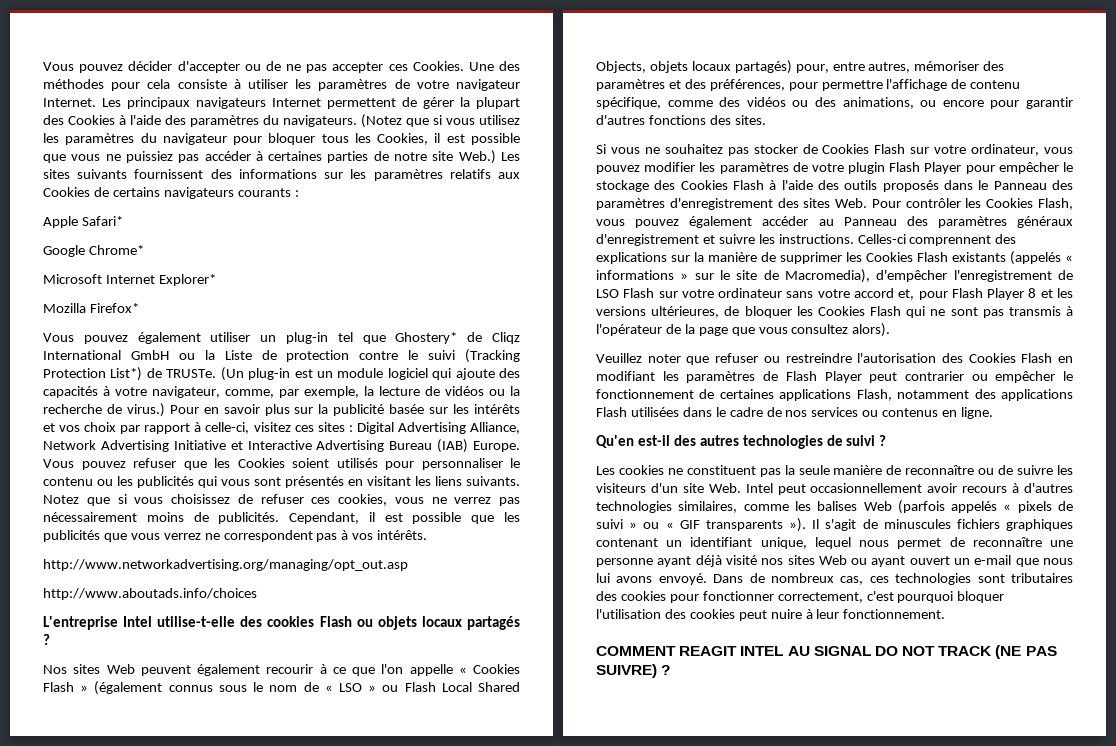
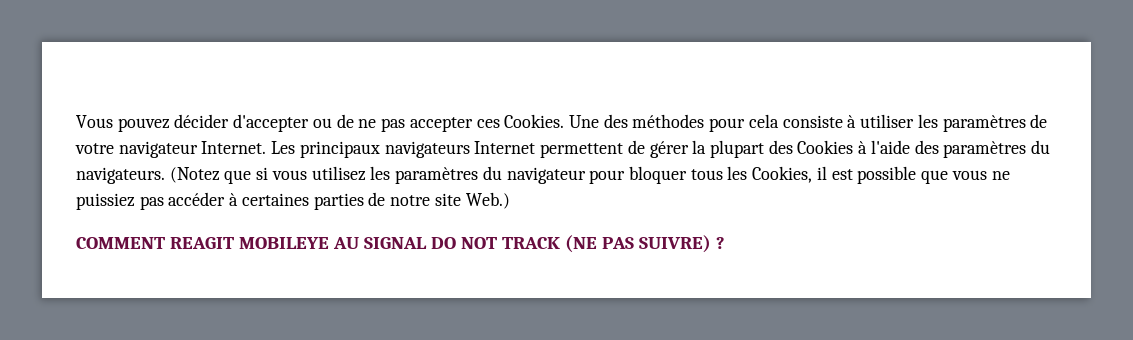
- (Notez que si vous utilisez les paramètres du navigateur pour bloquer tous les Cookies, il est possible que vous ne puissiez pas accéder à certaines parties de notre site Web.) Les sites suivants fournissent des informations sur les paramètres relatifs aux Cookies de certains navigateurs courants :
- Apple Safari*
- Google Chrome*
- Microsoft Internet Explorer*
- Mozilla Firefox*
- Vous pouvez également utiliser un plug-in tel que Ghostery* de Cliqz International GmbH ou la Liste de protection contre le suivi (Tracking Protection List*) de TRUSTe. (Un plug-in est un module logiciel qui ajoute des capacités à votre navigateur, comme, par exemple, la lecture de vidéos ou la recherche de virus.) Pour en savoir plus sur la publicité basée sur les intérêts et vos choix par rapport à celle-ci, visitez ces sites : Digital Advertising Alliance, Network Advertising Initiative et Interactive Advertising Bureau (IAB) Europe. Vous pouvez refuser que les Cookies soient utilisés pour personnaliser le contenu ou les publicités qui vous sont présentés en visitant les liens suivants. Notez que si vous choisissez de refuser ces cookies, vous ne verrez pas nécessairement moins de publicités. Cependant, il est possible que les publicités que vous verrez ne correspondent pas à vos intérêts.
- http://www.networkadvertising.org/managing/opt_out.asp
- http://www.aboutads.info/choices
- L'entreprise Intel utilise-t-elle des cookies Flash ou objets locaux partagés ?
- Nos sites Web peuvent également recourir à ce que l'on appelle « Cookies Flash » (également connus sous le nom de « LSO » ou Flash Local Shared Objects, objets locaux partagés) pour, entre autres, mémoriser des paramètres et des préférences, pour permettre l'affichage de contenu spécifique, comme des vidéos ou des animations, ou encore pour garantir d'autres fonctions des sites.
- Si vous ne souhaitez pas stocker de Cookies Flash sur votre ordinateur, vous pouvez modifier les paramètres de votre plugin Flash Player pour empêcher le stockage des Cookies Flash à l'aide des outils proposés dans le Panneau des paramètres d'enregistrement des sites Web. Pour contrôler les Cookies Flash, vous pouvez également accéder au Panneau des paramètres généraux d'enregistrement et suivre les instructions. Celles-ci comprennent des explications sur la manière de supprimer les Cookies Flash existants (appelés « informations » sur le site de Macromedia), d'empêcher l'enregistrement de LSO Flash sur votre ordinateur sans votre accord et, pour Flash Player 8 et les versions ultérieures, de bloquer les Cookies Flash qui ne sont pas transmis à l'opérateur de la page que vous consultez alors).
- Veuillez noter que refuser ou restreindre l'autorisation des Cookies Flash en modifiant les paramètres de Flash Player peut contrarier ou empêcher le fonctionnement de certaines applications Flash, notamment des applications Flash utilisées dans le cadre de nos services ou contenus en ligne.
- Qu'en est-il des autres technologies de suivi ?
- Les cookies ne constituent pas la seule manière de reconnaître ou de suivre les visiteurs d'un site Web. Intel peut occasionnellement avoir recours à d'autres technologies similaires, comme les balises Web (parfois appelés « pixels de suivi » ou « GIF transparents »). Il s'agit de minuscules fichiers graphiques contenant un identifiant unique, lequel nous permet de reconnaître une personne ayant déjà visité nos sites Web ou ayant ouvert un e-mail que nous lui avons envoyé. Dans de nombreux cas, ces technologies sont tributaires des cookies pour fonctionner correctement, c'est pourquoi bloquer l'utilisation des cookies peut nuire à leur fonctionnement.
+ (Notez que si vous utilisez les paramètres du navigateur pour bloquer tous les Cookies, il est possible que vous ne puissiez pas accéder à certaines parties de notre site Web.)
- COMMENT REAGIT INTEL AU SIGNAL DO NOT TRACK (NE PAS SUIVRE) ?
+ COMMENT REAGIT MOBILEYE AU SIGNAL DO NOT TRACK (NE PAS SUIVRE) ?

